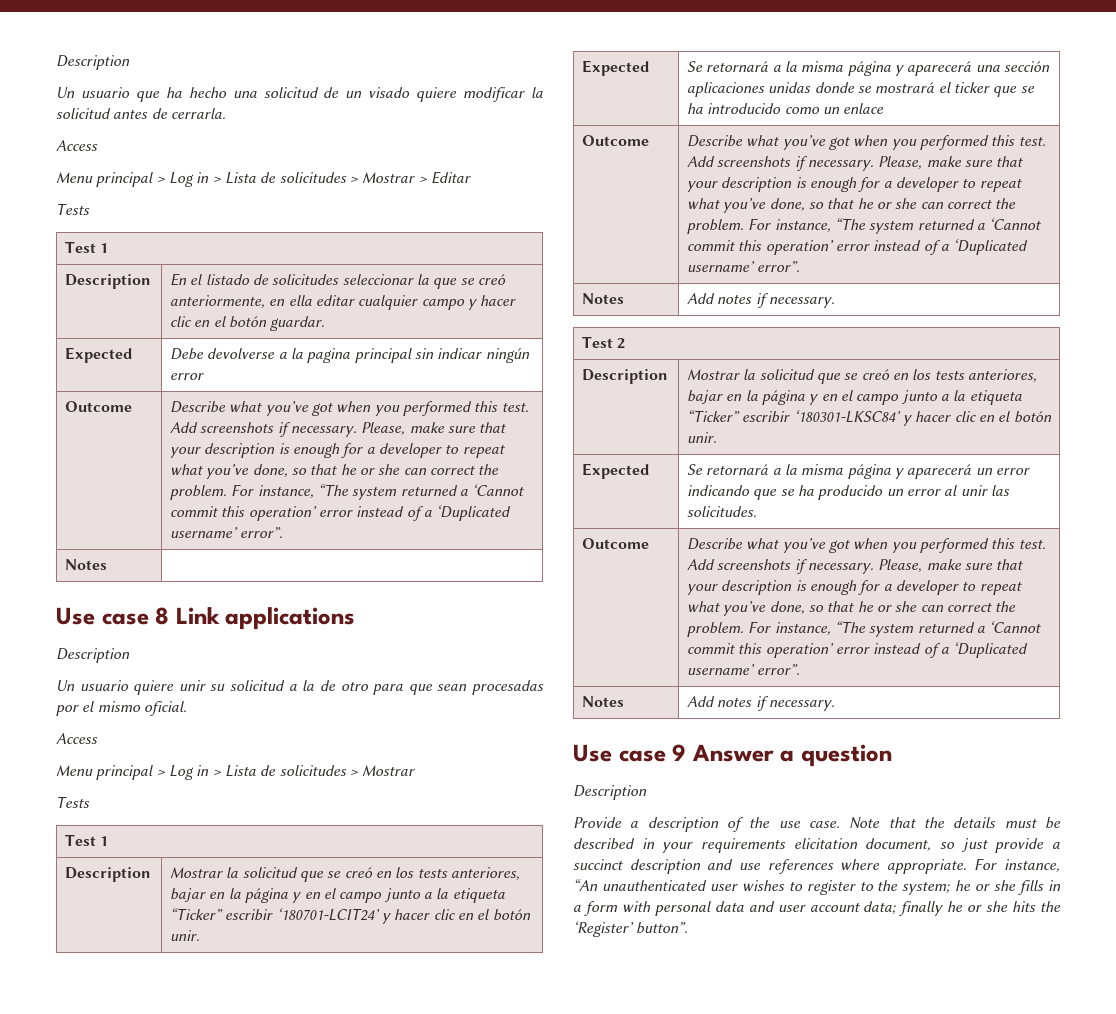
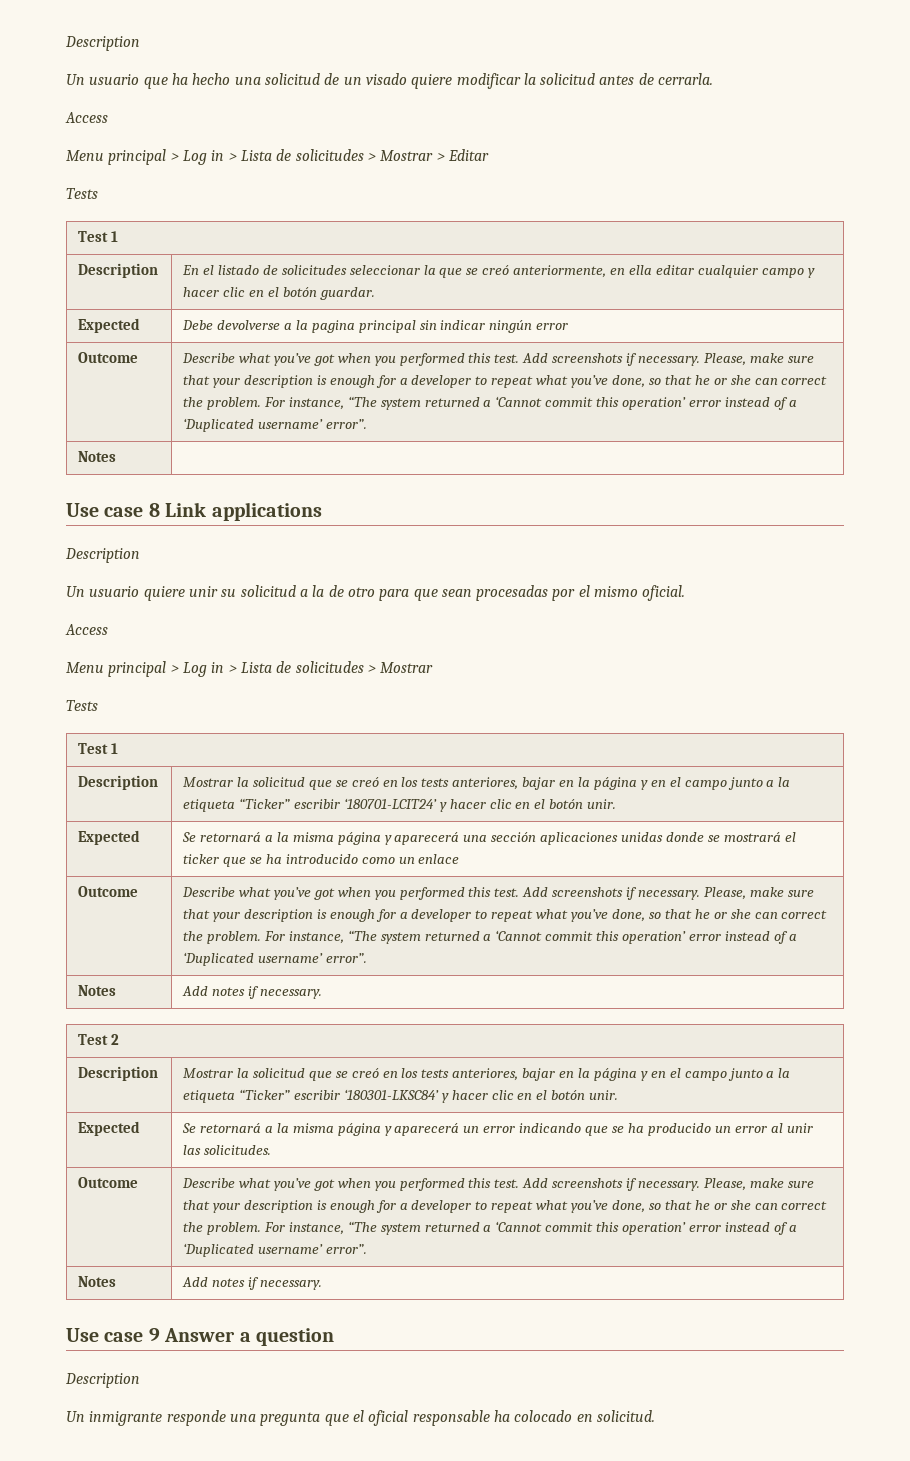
- Provide a description of the use case. Note that the details must be described in your requirements elicitation document, so just provide a succinct description and use references where appropriate. For instance, “An unauthenticated user wishes to register to the system; he or she fills in a form with personal data and user account data; finally he or she hits the ‘Register’ button”.
+ Un inmigrante responde una pregunta que el oficial responsable ha colocado en solicitud.

